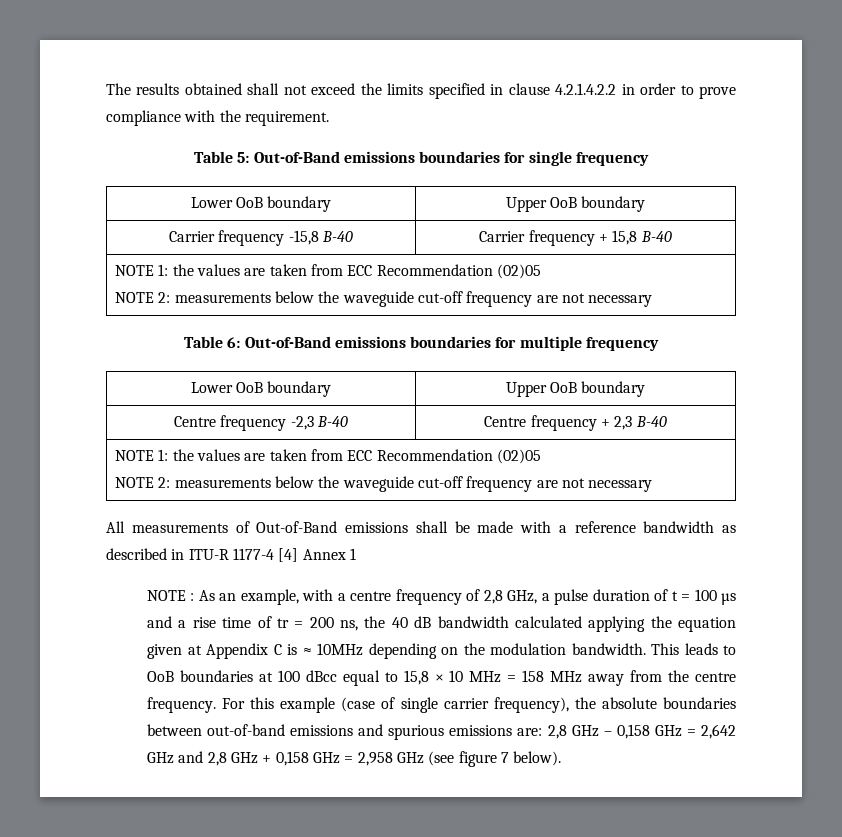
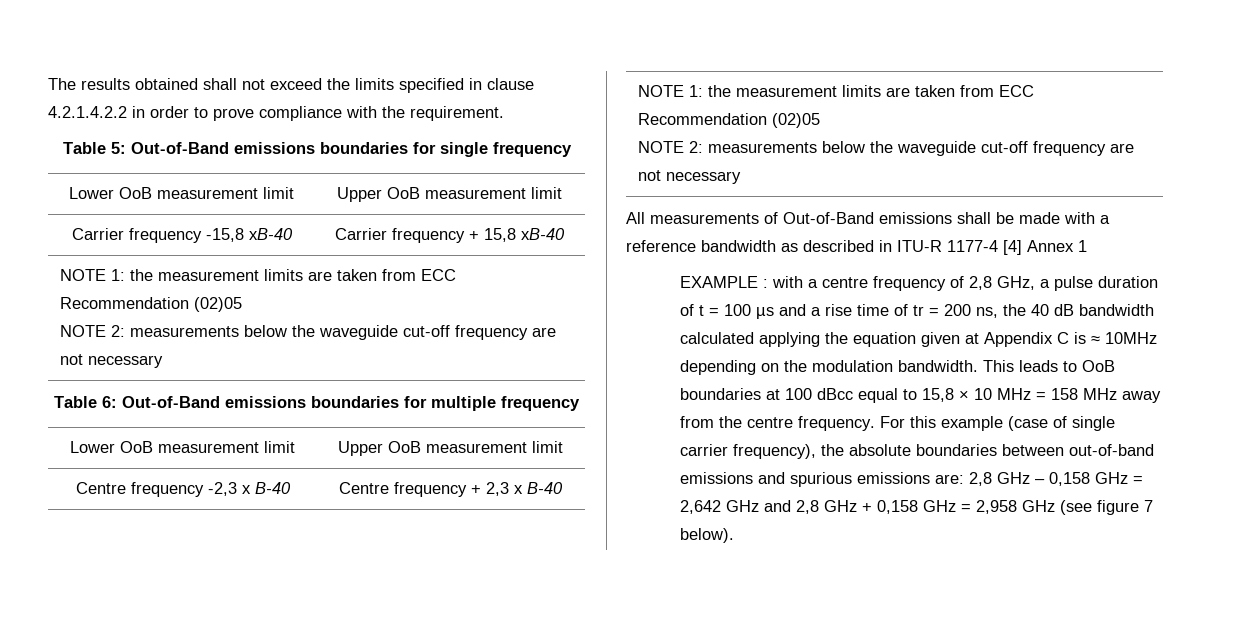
  Table 5: Out-of-Band emissions boundaries for single frequency
- Lower OoB boundary | Upper OoB boundary
+ Lower OoB measurement limit | Upper OoB measurement limit
- Carrier frequency -15,8 B-40 | Carrier frequency + 15,8 B-40
- NOTE 1: the values are taken from ECC Recommendation (02)05
+ Carrier frequency -15,8 xB-40 | Carrier frequency + 15,8 xB-40
+ NOTE 1: the measurement limits are taken from ECC Recommendation (02)05
  Table 6: Out-of-Band emissions boundaries for multiple frequency
- Lower OoB boundary | Upper OoB boundary
+ Lower OoB measurement limit | Upper OoB measurement limit
- Centre frequency -2,3 B-40 | Centre frequency + 2,3 B-40
- NOTE 1: the values are taken from ECC Recommendation (02)05
+ Centre frequency -2,3 x B-40 | Centre frequency + 2,3 x B-40
+ NOTE 1: the measurement limits are taken from ECC Recommendation (02)05
- NOTE : As an example, with a centre frequency of 2,8 GHz, a pulse duration of t = 100 µs and a rise time of tr = 200 ns, the 40 dB bandwidth calculated applying the equation given at Appendix C is ≈ 10MHz depending on the modulation bandwidth.
+ EXAMPLE : with a centre frequency of 2,8 GHz, a pulse duration of t = 100 µs and a rise time of tr = 200 ns, the 40 dB bandwidth calculated applying the equation given at Appendix C is ≈ 10MHz depending on the modulation bandwidth.

